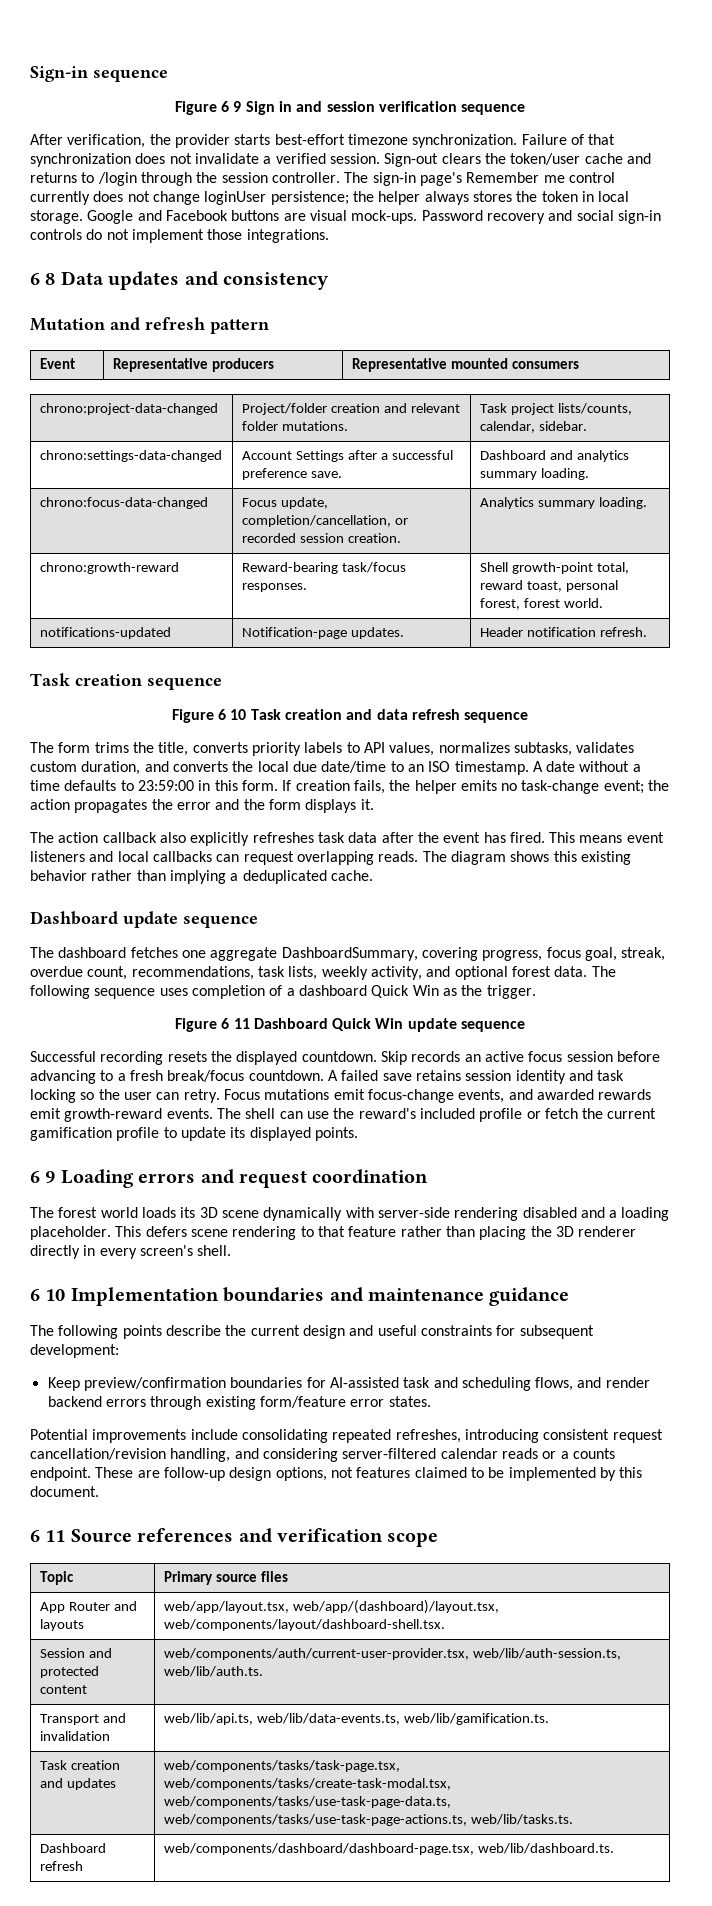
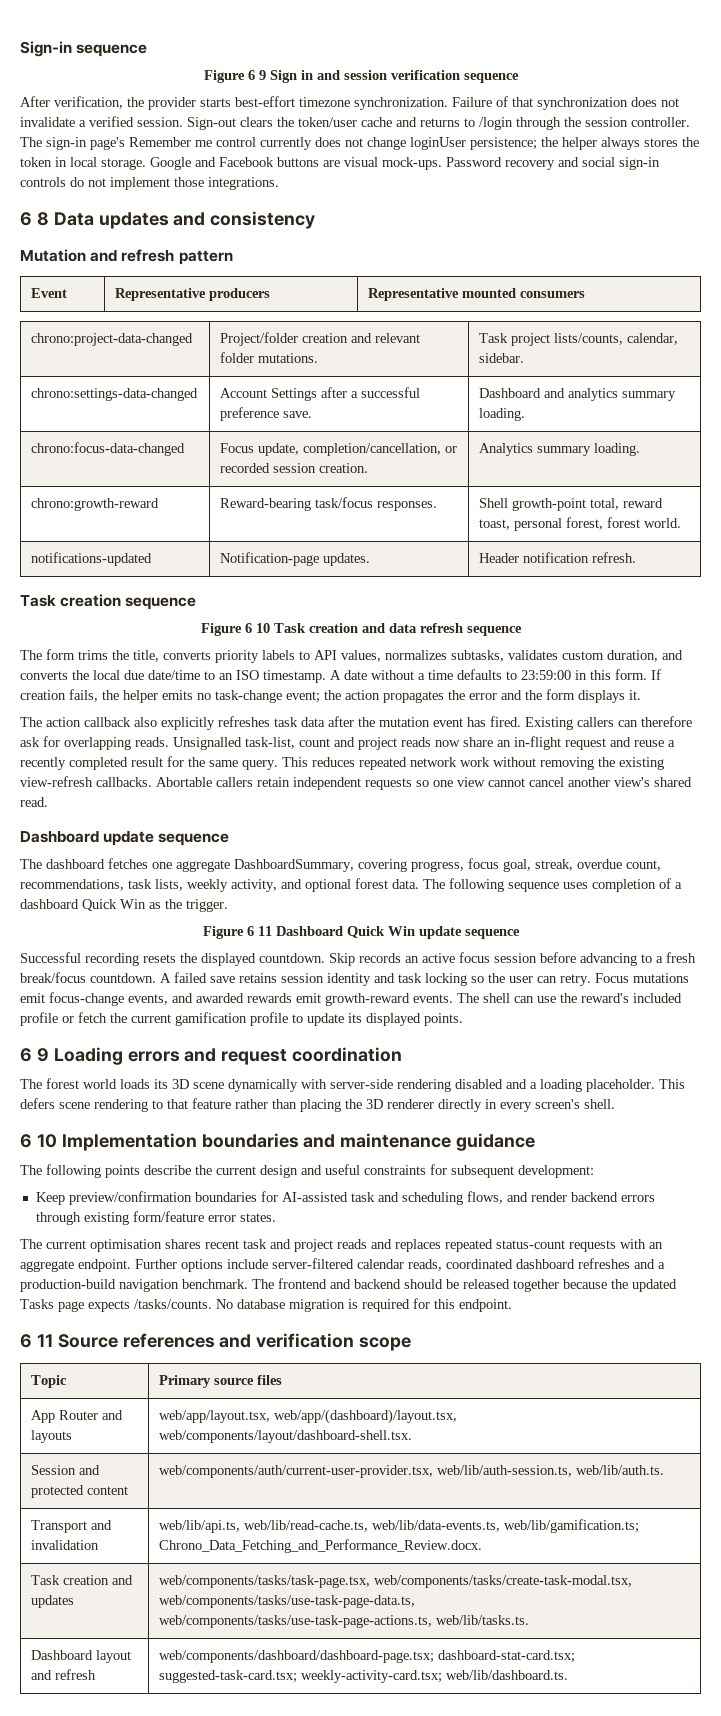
- The action callback also explicitly refreshes task data after the event has fired.
+ The action callback also explicitly refreshes task data after the mutation event has fired.
- This means event listeners and local callbacks can request overlapping reads. The diagram shows this existing behavior rather than implying a deduplicated cache.
+ Existing callers can therefore ask for overlapping reads. Unsignalled task-list, count and project reads now share an in-flight request and reuse a recently completed result for the same query. This reduces repeated network work without removing the existing view-refresh callbacks. Abortable callers retain independent requests so one view cannot cancel another view's shared read.
- Potential improvements include consolidating repeated refreshes, introducing consistent request cancellation/revision handling, and considering server-filtered calendar reads or a counts endpoint. These are follow-up design options, not features claimed to be implemented by this document.
+ The current optimisation shares recent task and project reads and replaces repeated status-count requests with an aggregate endpoint. Further options include server-filtered calendar reads, coordinated dashboard refreshes and a production-build navigation benchmark. The frontend and backend should be released together because the updated Tasks page expects /tasks/counts. No database migration is required for this endpoint.
- Transport and invalidation | web/lib/api.ts, web/lib/data-events.ts, web/lib/gamification.ts.
+ Transport and invalidation | web/lib/api.ts, web/lib/read-cache.ts, web/lib/data-events.ts, web/lib/gamification.ts; Chrono_Data_Fetching_and_Performance_Review.docx.
- Dashboard refresh | web/components/dashboard/dashboard-page.tsx, web/lib/dashboard.ts.
+ Dashboard layout and refresh | web/components/dashboard/dashboard-page.tsx; dashboard-stat-card.tsx; suggested-task-card.tsx; weekly-activity-card.tsx; web/lib/dashboard.ts.

